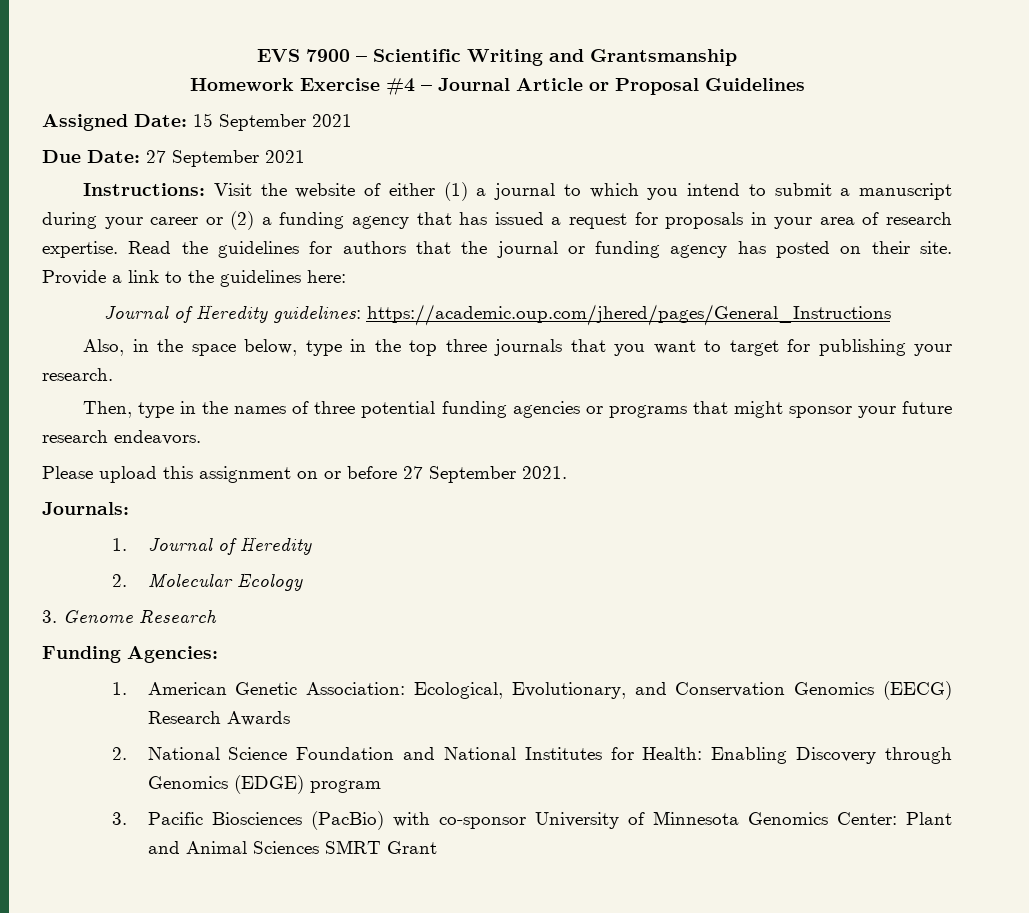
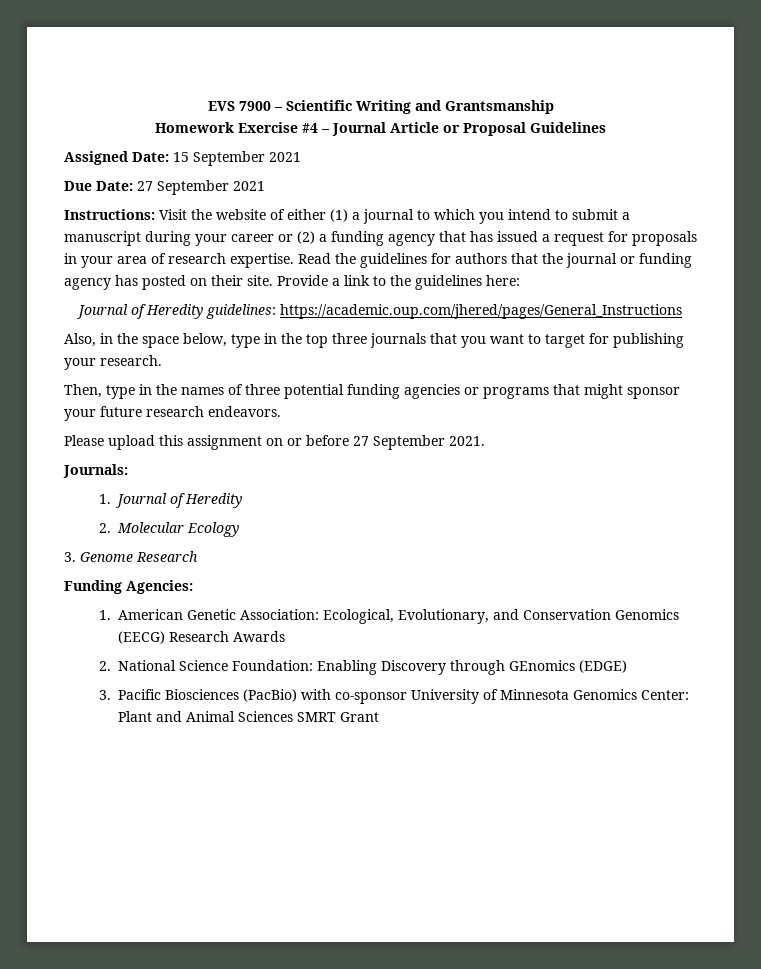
- 2. National Science Foundation and National Institutes for Health: Enabling Discovery through Genomics (EDGE) program
+ 2. National Science Foundation: Enabling Discovery through GEnomics (EDGE)

